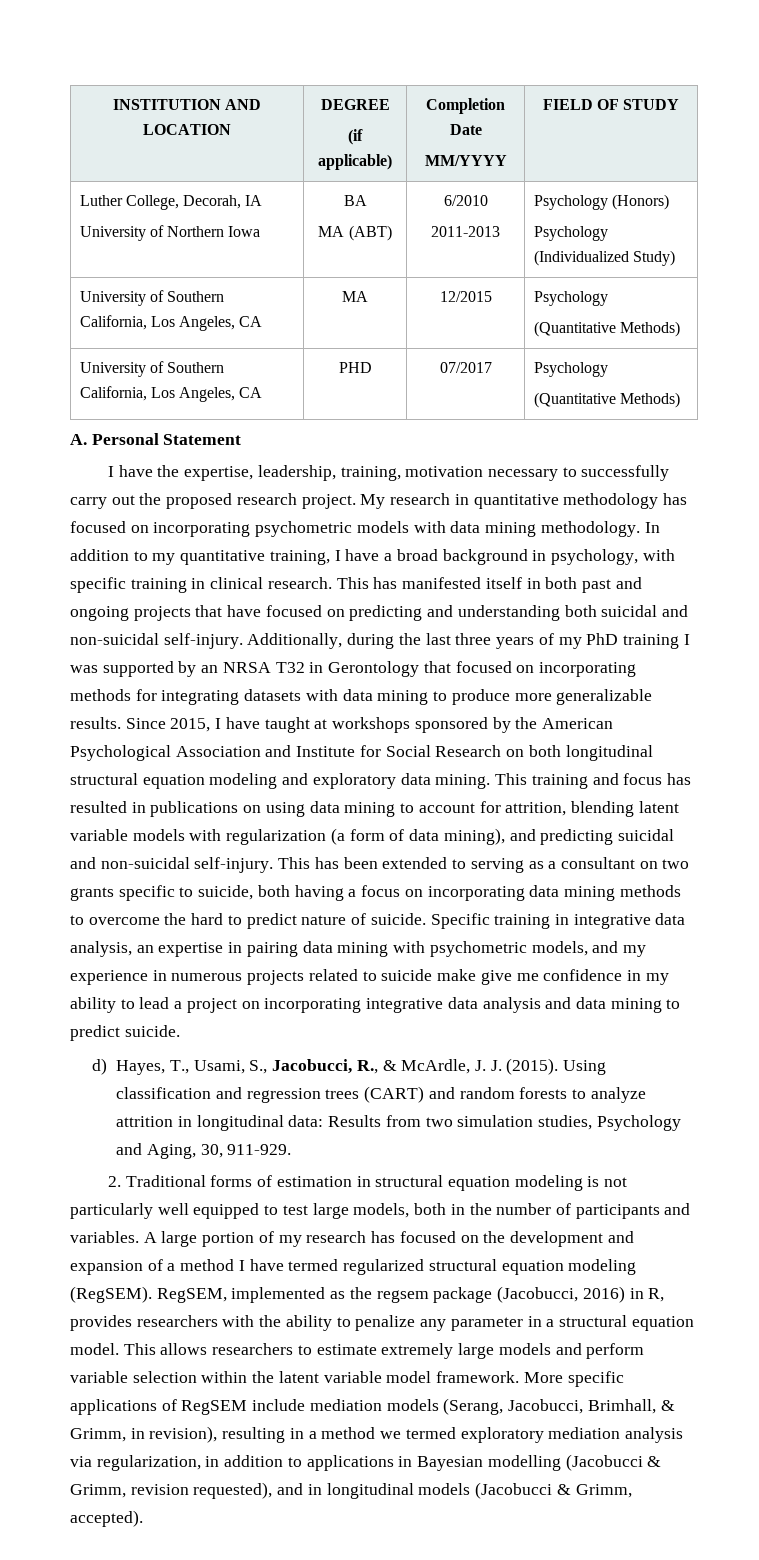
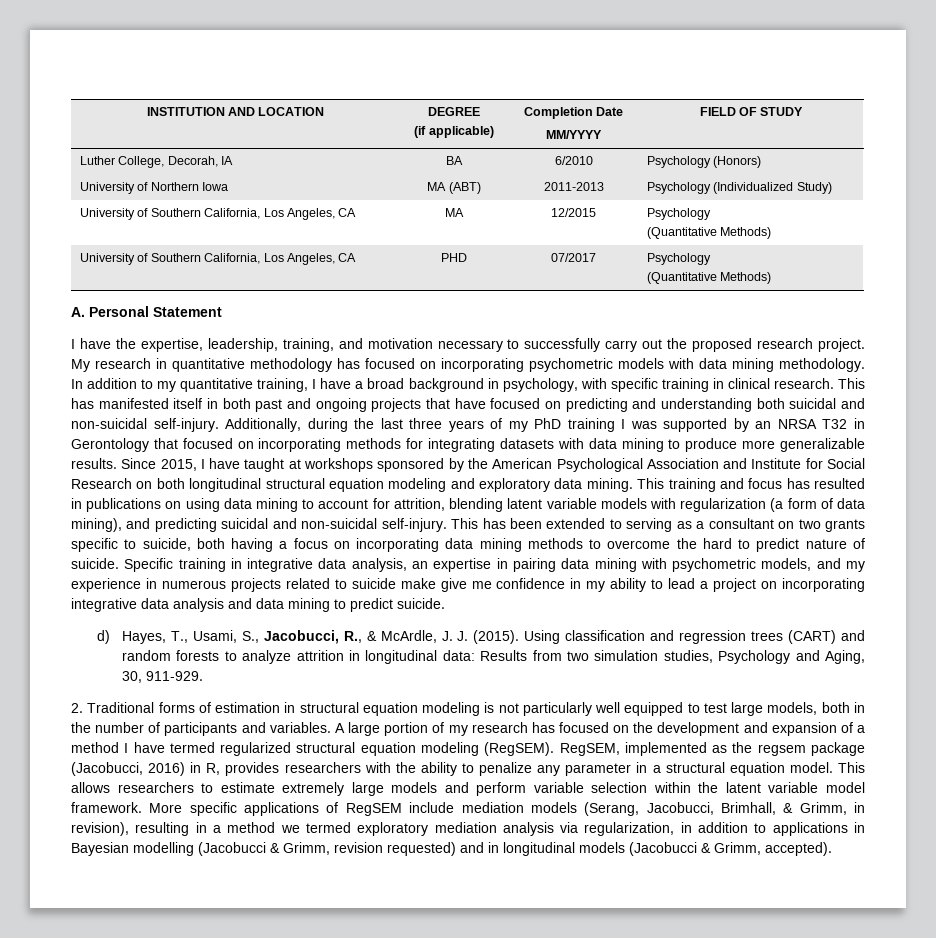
- I have the expertise, leadership, training, motivation necessary to successfully carry out the proposed research project.
+ I have the expertise, leadership, training, and motivation necessary to successfully carry out the proposed research project.
- More specific applications of RegSEM include mediation models (Serang, Jacobucci, Brimhall, & Grimm, in revision), resulting in a method we termed exploratory mediation analysis via regularization, in addition to applications in Bayesian modelling (Jacobucci & Grimm, revision requested), and in longitudinal models (Jacobucci & Grimm, accepted).
+ More specific applications of RegSEM include mediation models (Serang, Jacobucci, Brimhall, & Grimm, in revision), resulting in a method we termed exploratory mediation analysis via regularization, in addition to applications in Bayesian modelling (Jacobucci & Grimm, revision requested) and in longitudinal models (Jacobucci & Grimm, accepted).

